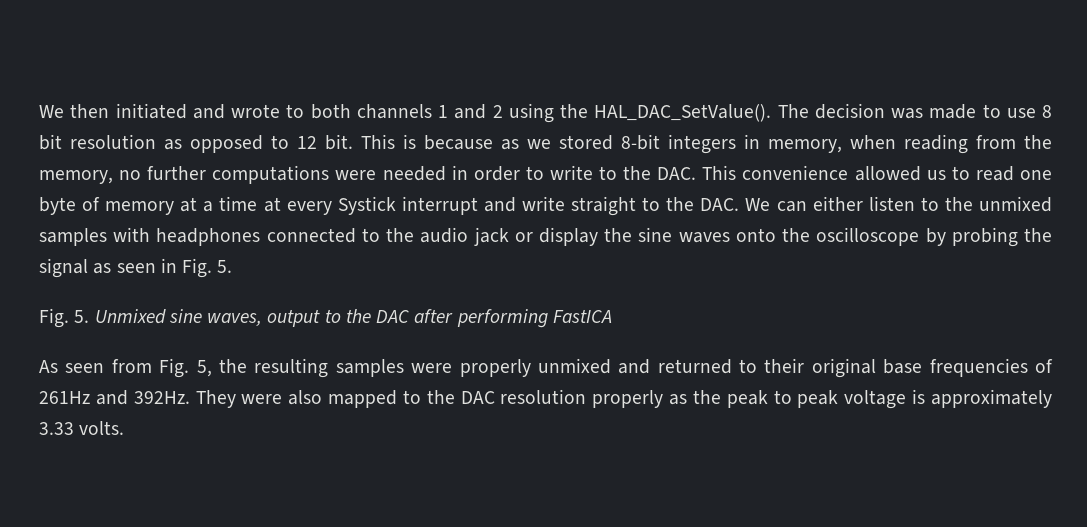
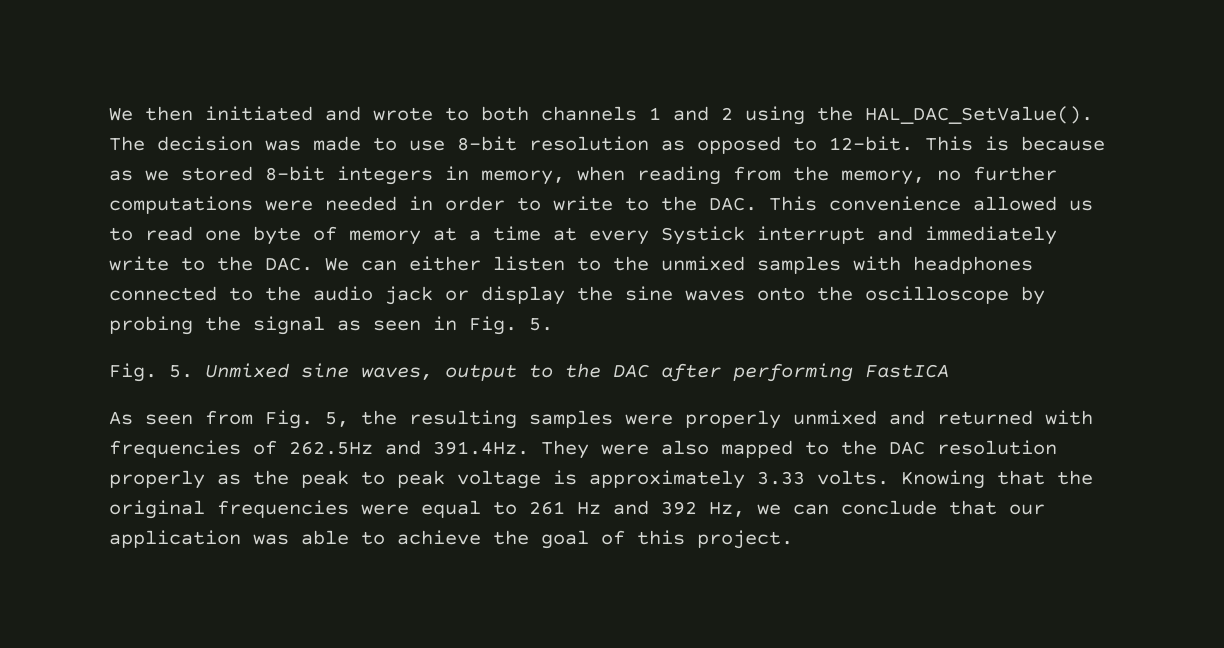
- The decision was made to use 8 bit resolution as opposed to 12 bit.
+ The decision was made to use 8-bit resolution as opposed to 12-bit.
- This is because as we stored 8-bit integers in memory, when reading from the memory, no further computations were needed in order to write to the DAC. This convenience allowed us to read one byte of memory at a time at every Systick interrupt and write straight to the DAC. We can either listen to the unmixed samples with headphones connected to the audio jack or display the sine waves onto the oscilloscope by probing the signal as seen in Fig. 5.
+ This is because as we stored 8-bit integers in memory, when reading from the memory, no further computations were needed in order to write to the DAC. This convenience allowed us to read one byte of memory at a time at every Systick interrupt and immediately write to the DAC. We can either listen to the unmixed samples with headphones connected to the audio jack or display the sine waves onto the oscilloscope by probing the signal as seen in Fig. 5.
- As seen from Fig. 5, the resulting samples were properly unmixed and returned to their original base frequencies of 261Hz and 392Hz. They were also mapped to the DAC resolution properly as the peak to peak voltage is approximately 3.33 volts.
+ As seen from Fig. 5, the resulting samples were properly unmixed and returned with frequencies of 262.5Hz and 391.4Hz. They were also mapped to the DAC resolution properly as the peak to peak voltage is approximately 3.33 volts.
+ Knowing that the original frequencies were equal to 261 Hz and 392 Hz, we can conclude that our application was able to achieve the goal of this project.

